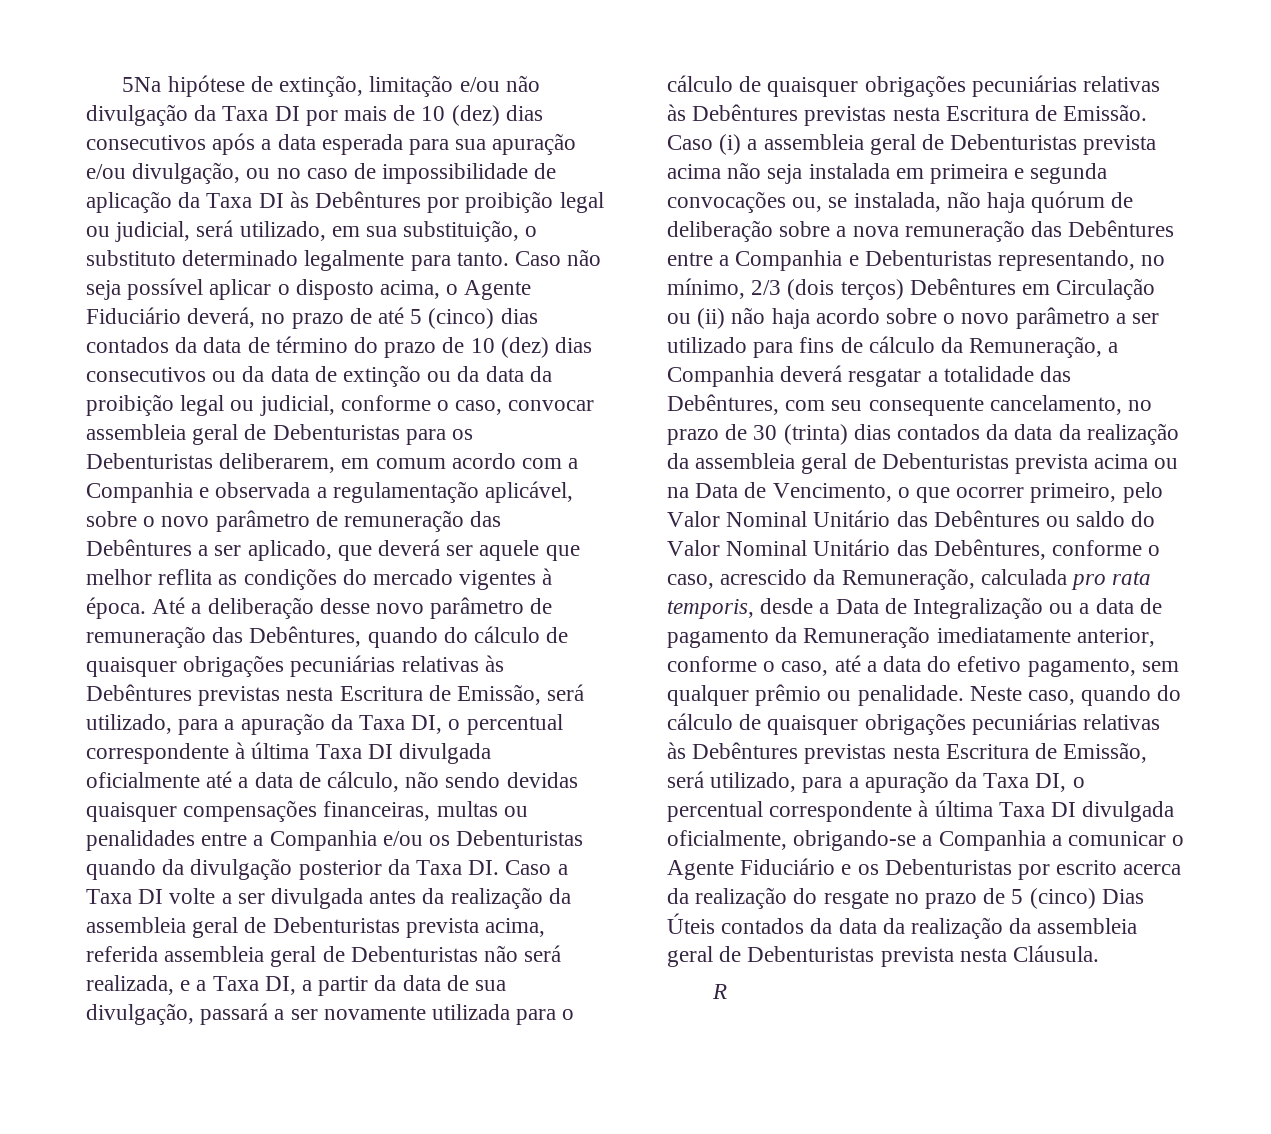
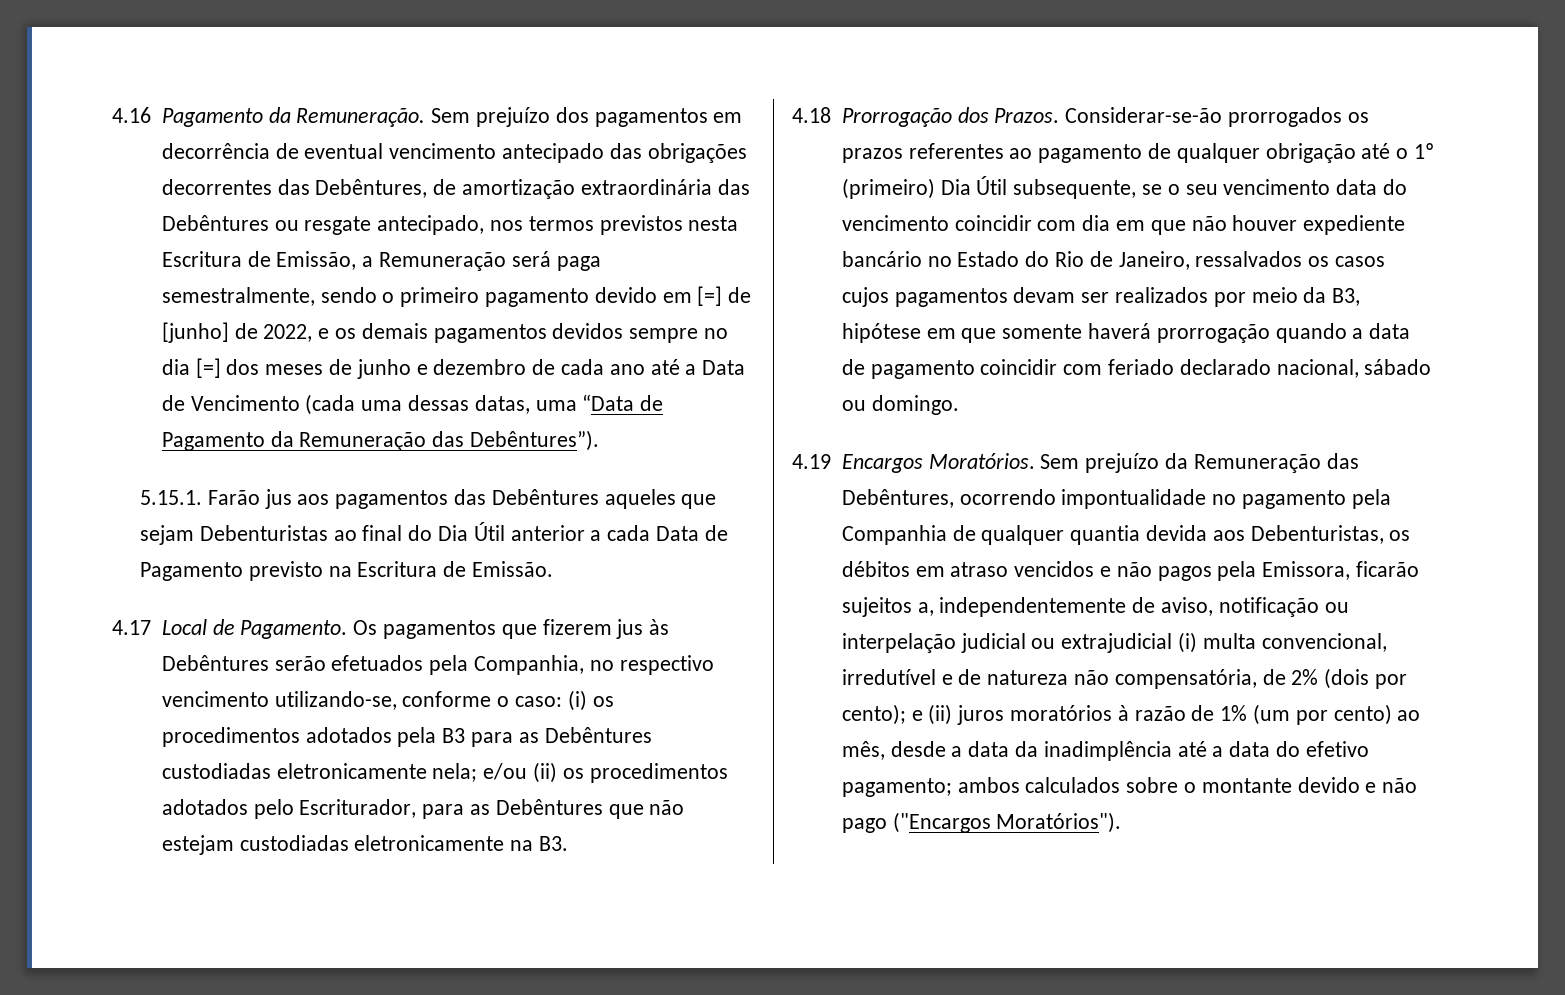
- 5Na hipótese de extinção, limitação e/ou não divulgação da Taxa DI por mais de 10 (dez) dias consecutivos após a data esperada para sua apuração e/ou divulgação, ou no caso de impossibilidade de aplicação da Taxa DI às Debêntures por proibição legal ou judicial, será utilizado, em sua substituição, o substituto determinado legalmente para tanto. Caso não seja possível aplicar o disposto acima, o Agente Fiduciário deverá, no prazo de até 5 (cinco) dias contados da data de término do prazo de 10 (dez) dias consecutivos ou da data de extinção ou da data da proibição legal ou judicial, conforme o caso, convocar assembleia geral de Debenturistas para os Debenturistas deliberarem, em comum acordo com a Companhia e observada a regulamentação aplicável, sobre o novo parâmetro de remuneração das Debêntures a ser aplicado, que deverá ser aquele que melhor reflita as condições do mercado vigentes à época. Até a deliberação desse novo parâmetro de remuneração das Debêntures, quando do cálculo de quaisquer obrigações pecuniárias relativas às Debêntures previstas nesta Escritura de Emissão, será utilizado, para a apuração da Taxa DI, o percentual correspondente à última Taxa DI divulgada oficialmente até a data de cálculo, não sendo devidas quaisquer compensações financeiras, multas ou penalidades entre a Companhia e/ou os Debenturistas quando da divulgação posterior da Taxa DI. Caso a Taxa DI volte a ser divulgada antes da realização da assembleia geral de Debenturistas prevista acima, referida assembleia geral de Debenturistas não será realizada, e a Taxa DI, a partir da data de sua divulgação, passará a ser novamente utilizada para o cálculo de quaisquer obrigações pecuniárias relativas às Debêntures previstas nesta Escritura de Emissão. Caso (i) a assembleia geral de Debenturistas prevista acima não seja instalada em primeira e segunda convocações ou, se instalada, não haja quórum de deliberação sobre a nova remuneração das Debêntures entre a Companhia e Debenturistas representando, no mínimo, 2/3 (dois terços) Debêntures em Circulação ou (ii) não haja acordo sobre o novo parâmetro a ser utilizado para fins de cálculo da Remuneração, a Companhia deverá resgatar a totalidade das Debêntures, com seu consequente cancelamento, no prazo de 30 (trinta) dias contados da data da realização da assembleia geral de Debenturistas prevista acima ou na Data de Vencimento, o que ocorrer primeiro, pelo Valor Nominal Unitário das Debêntures ou saldo do Valor Nominal Unitário das Debêntures, conforme o caso, acrescido da Remuneração, calculada pro rata temporis, desde a Data de Integralização ou a data de pagamento da Remuneração imediatamente anterior, conforme o caso, até a data do efetivo pagamento, sem qualquer prêmio ou penalidade. Neste caso, quando do cálculo de quaisquer obrigações pecuniárias relativas às Debêntures previstas nesta Escritura de Emissão, será utilizado, para a apuração da Taxa DI, o percentual correspondente à última Taxa DI divulgada oficialmente, obrigando-se a Companhia a comunicar o Agente Fiduciário e os Debenturistas por escrito acerca da realização do resgate no prazo de 5 (cinco) Dias Úteis contados da data da realização da assembleia geral de Debenturistas prevista nesta Cláusula.
- R
+ 4.16 Pagamento da Remuneração. Sem prejuízo dos pagamentos em decorrência de eventual vencimento antecipado das obrigações decorrentes das Debêntures, de amortização extraordinária das Debêntures ou resgate antecipado, nos termos previstos nesta Escritura de Emissão, a Remuneração será paga semestralmente, sendo o primeiro pagamento devido em [=] de [junho] de 2022, e os demais pagamentos devidos sempre no dia [=] dos meses de junho e dezembro de cada ano até a Data de Vencimento (cada uma dessas datas, uma “Data de Pagamento da Remuneração das Debêntures”).
+ 5.15.1. Farão jus aos pagamentos das Debêntures aqueles que sejam Debenturistas ao final do Dia Útil anterior a cada Data de Pagamento previsto na Escritura de Emissão.
+ 4.17 Local de Pagamento. Os pagamentos que fizerem jus às Debêntures serão efetuados pela Companhia, no respectivo vencimento utilizando-se, conforme o caso: (i) os procedimentos adotados pela B3 para as Debêntures custodiadas eletronicamente nela; e/ou (ii) os procedimentos adotados pelo Escriturador, para as Debêntures que não estejam custodiadas eletronicamente na B3.
+ 4.18 Prorrogação dos Prazos. Considerar-se-ão prorrogados os prazos referentes ao pagamento de qualquer obrigação até o 1º (primeiro) Dia Útil subsequente, se o seu vencimento data do vencimento coincidir com dia em que não houver expediente bancário no Estado do Rio de Janeiro, ressalvados os casos cujos pagamentos devam ser realizados por meio da B3, hipótese em que somente haverá prorrogação quando a data de pagamento coincidir com feriado declarado nacional, sábado ou domingo.
+ 4.19 Encargos Moratórios. Sem prejuízo da Remuneração das Debêntures, ocorrendo impontualidade no pagamento pela Companhia de qualquer quantia devida aos Debenturistas, os débitos em atraso vencidos e não pagos pela Emissora, ficarão sujeitos a, independentemente de aviso, notificação ou interpelação judicial ou extrajudicial (i) multa convencional, irredutível e de natureza não compensatória, de 2% (dois por cento); e (ii) juros moratórios à razão de 1% (um por cento) ao mês, desde a data da inadimplência até a data do efetivo pagamento; ambos calculados sobre o montante devido e não pago ("Encargos Moratórios").

